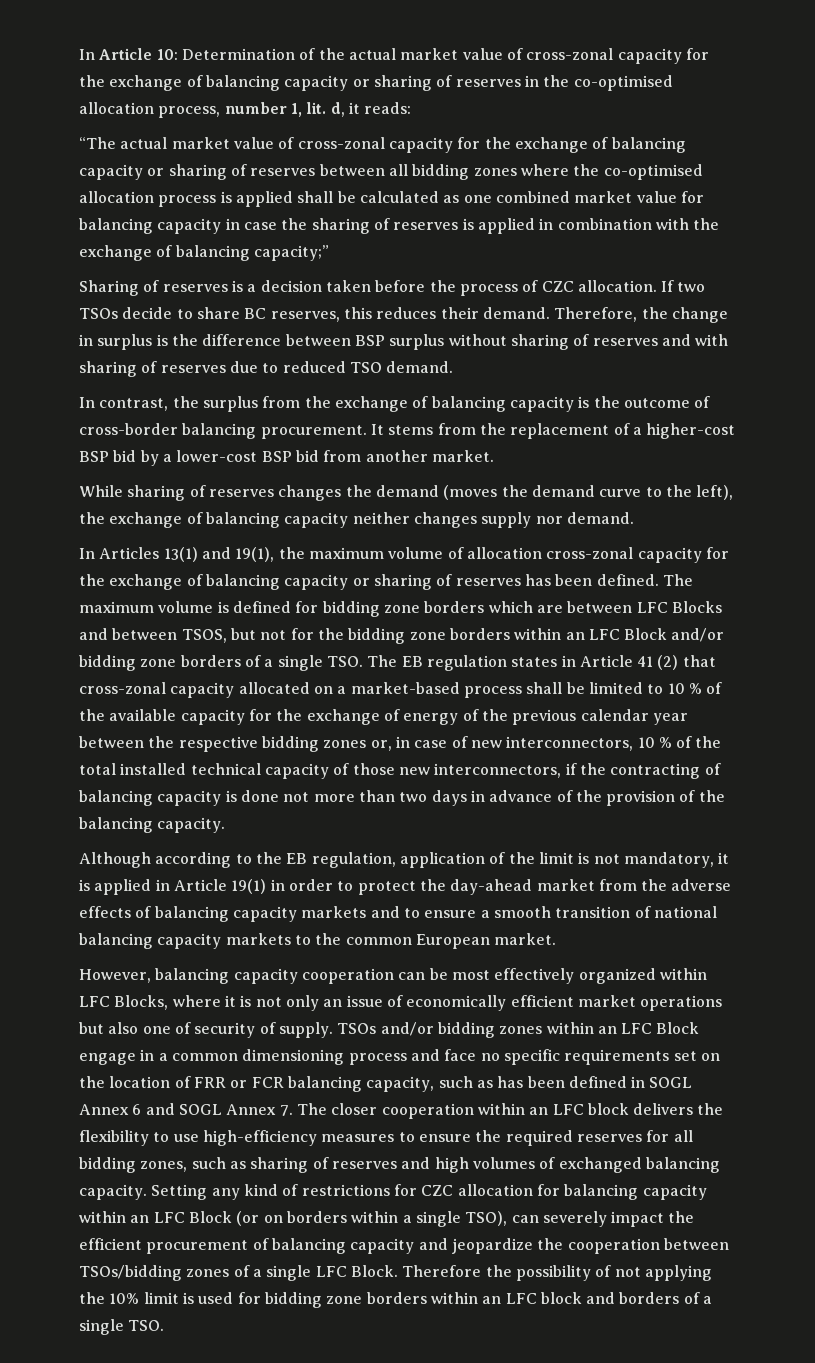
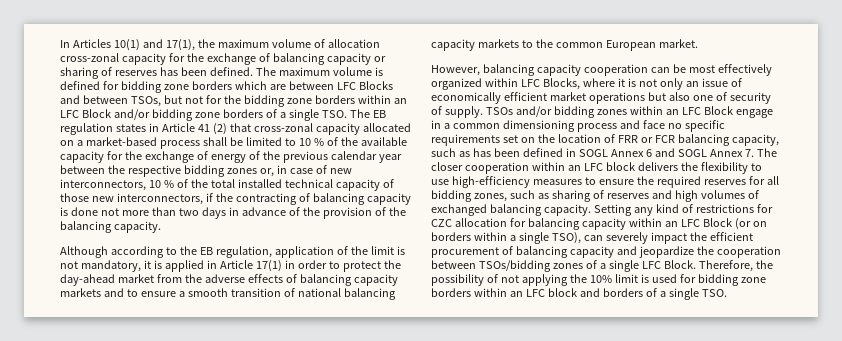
- In Article 10: Determination of the actual market value of cross-zonal capacity for the exchange of balancing capacity or sharing of reserves in the co-optimised allocation process, number 1, lit. d, it reads:
- “The actual market value of cross-zonal capacity for the exchange of balancing capacity or sharing of reserves between all bidding zones where the co-optimised allocation process is applied shall be calculated as one combined market value for balancing capacity in case the sharing of reserves is applied in combination with the exchange of balancing capacity;”
- Sharing of reserves is a decision taken before the process of CZC allocation. If two TSOs decide to share BC reserves, this reduces their demand. Therefore, the change in surplus is the difference between BSP surplus without sharing of reserves and with sharing of reserves due to reduced TSO demand.
- In contrast, the surplus from the exchange of balancing capacity is the outcome of cross-border balancing procurement. It stems from the replacement of a higher-cost BSP bid by a lower-cost BSP bid from another market.
- While sharing of reserves changes the demand (moves the demand curve to the left), the exchange of balancing capacity neither changes supply nor demand.
- In Articles 13(1) and 19(1), the maximum volume of allocation cross-zonal capacity for the exchange of balancing capacity or sharing of reserves has been defined.
+ In Articles 10(1) and 17(1), the maximum volume of allocation cross-zonal capacity for the exchange of balancing capacity or sharing of reserves has been defined.
- The maximum volume is defined for bidding zone borders which are between LFC Blocks and between TSOS, but not for the bidding zone borders within an LFC Block and/or bidding zone borders of a single TSO. The EB regulation states in Article 41 (2) that cross-zonal capacity allocated on a market-based process shall be limited to 10 % of the available capacity for the exchange of energy of the previous calendar year between the respective bidding zones or, in case of new interconnectors, 10 % of the total installed technical capacity of those new interconnectors, if the contracting of balancing capacity is done not more than two days in advance of the provision of the balancing capacity.
+ The maximum volume is defined for bidding zone borders which are between LFC Blocks and between TSOs, but not for the bidding zone borders within an LFC Block and/or bidding zone borders of a single TSO. The EB regulation states in Article 41 (2) that cross-zonal capacity allocated on a market-based process shall be limited to 10 % of the available capacity for the exchange of energy of the previous calendar year between the respective bidding zones or, in case of new interconnectors, 10 % of the total installed technical capacity of those new interconnectors, if the contracting of balancing capacity is done not more than two days in advance of the provision of the balancing capacity.
- Although according to the EB regulation, application of the limit is not mandatory, it is applied in Article 19(1) in order to protect the day-ahead market from the adverse effects of balancing capacity markets and to ensure a smooth transition of national balancing capacity markets to the common European market.
+ Although according to the EB regulation, application of the limit is not mandatory, it is applied in Article 17(1) in order to protect the day-ahead market from the adverse effects of balancing capacity markets and to ensure a smooth transition of national balancing capacity markets to the common European market.
- Therefore the possibility of not applying the 10% limit is used for bidding zone borders within an LFC block and borders of a single TSO.
+ Therefore, the possibility of not applying the 10% limit is used for bidding zone borders within an LFC block and borders of a single TSO.

